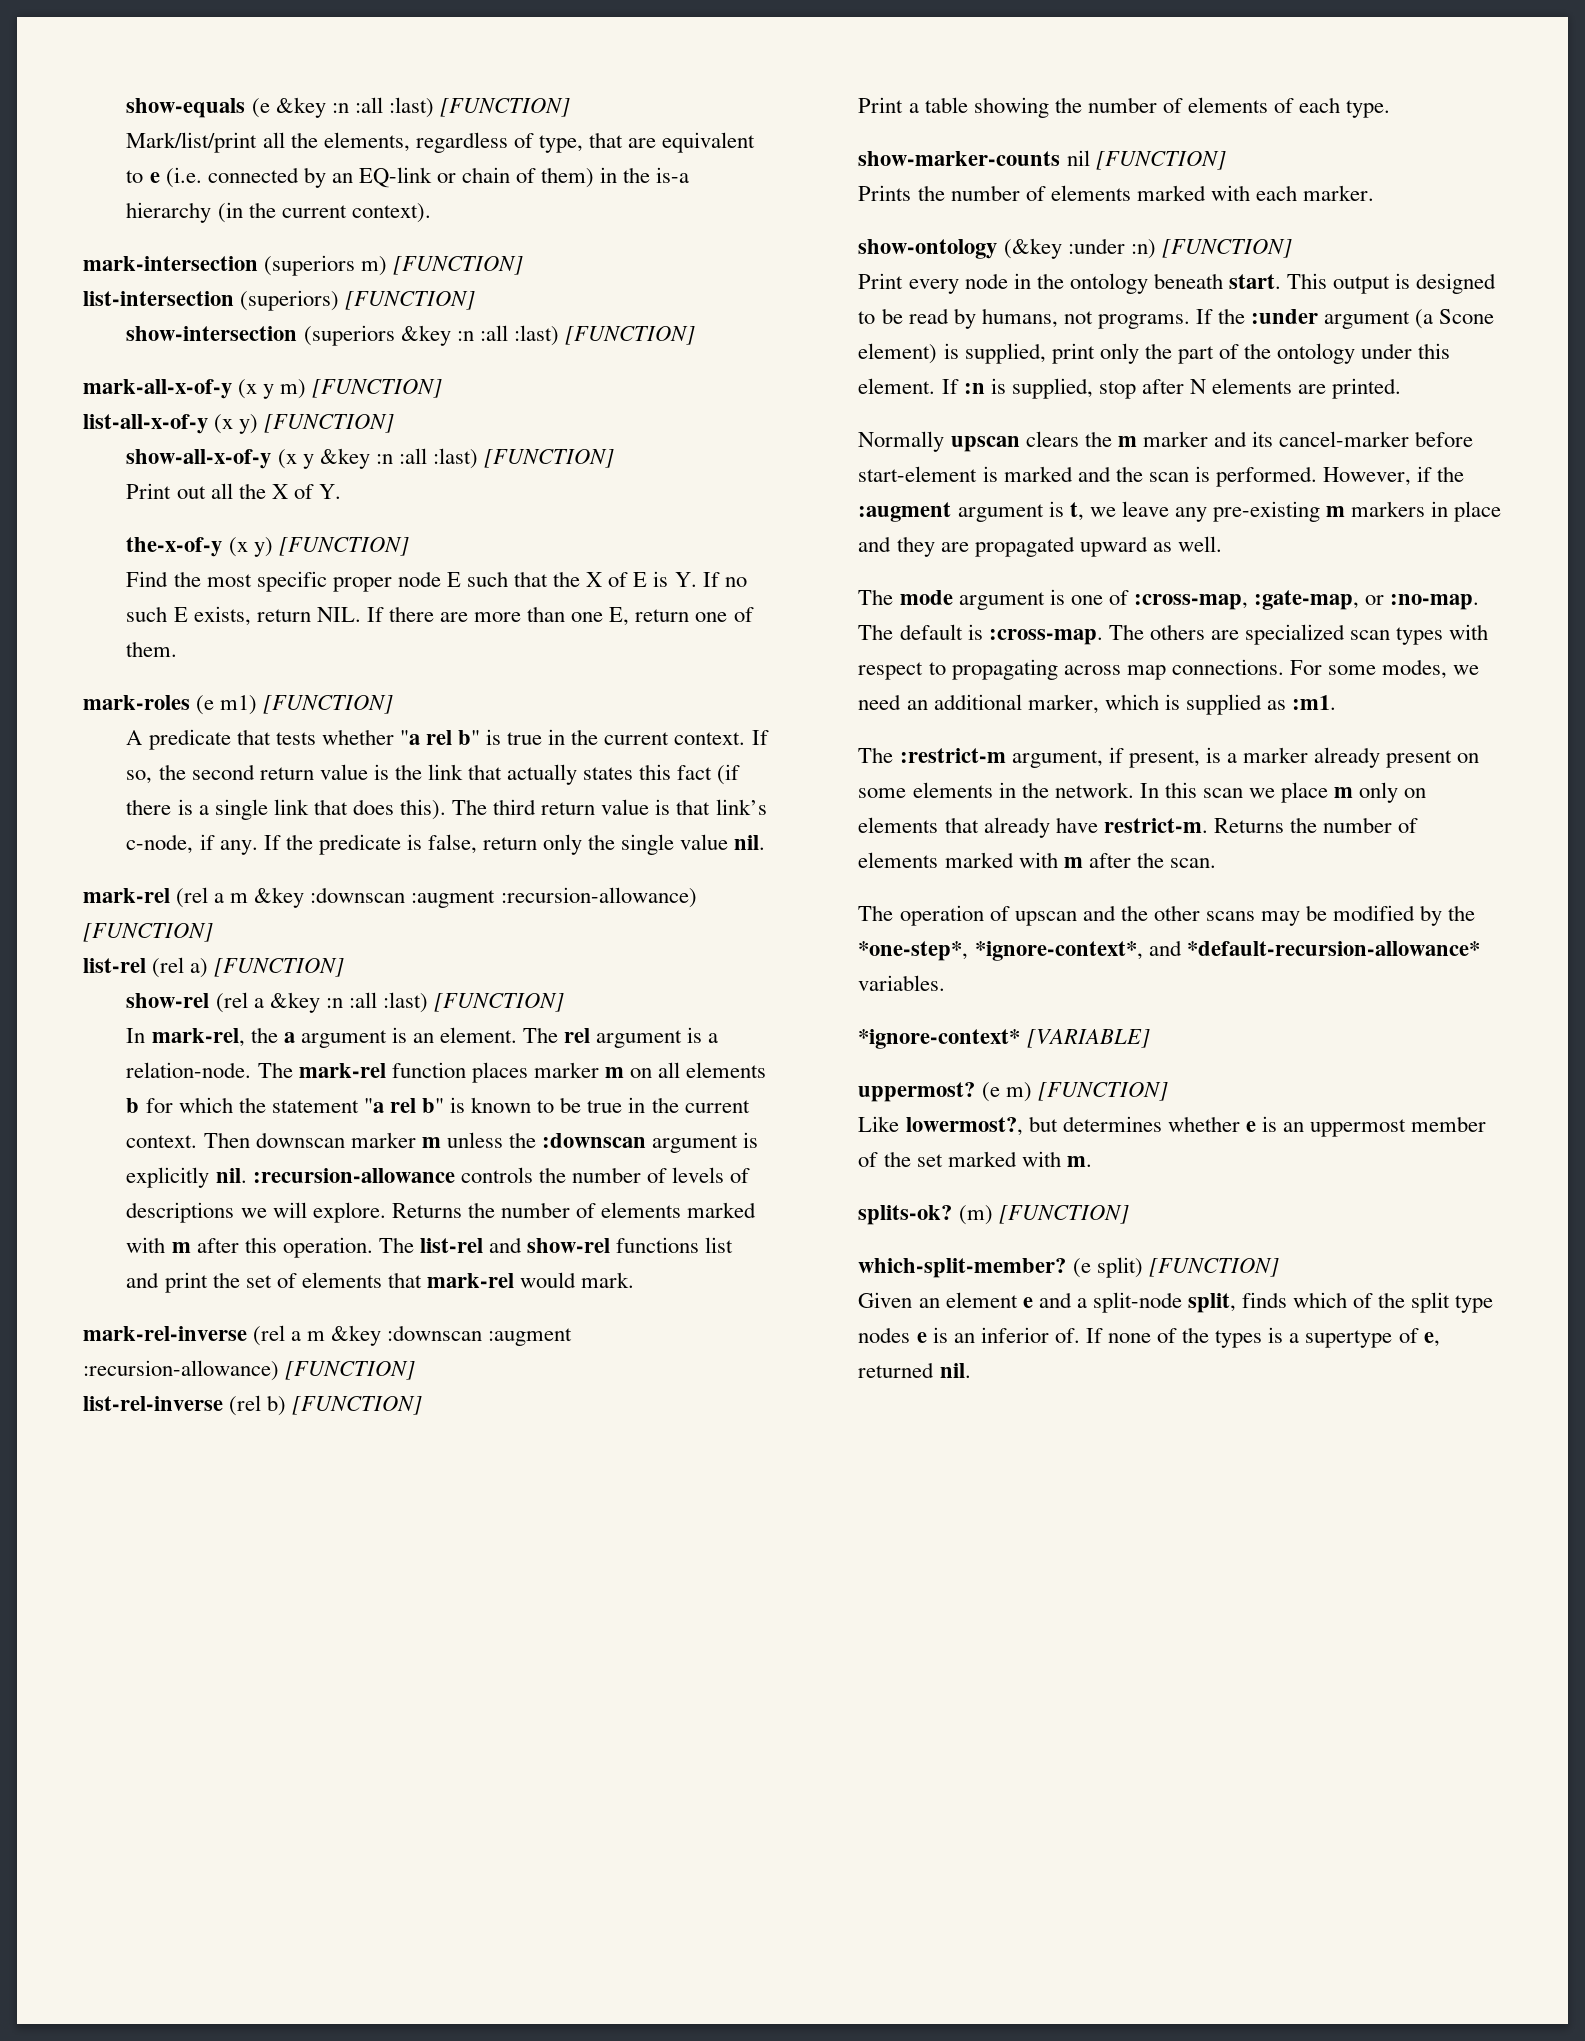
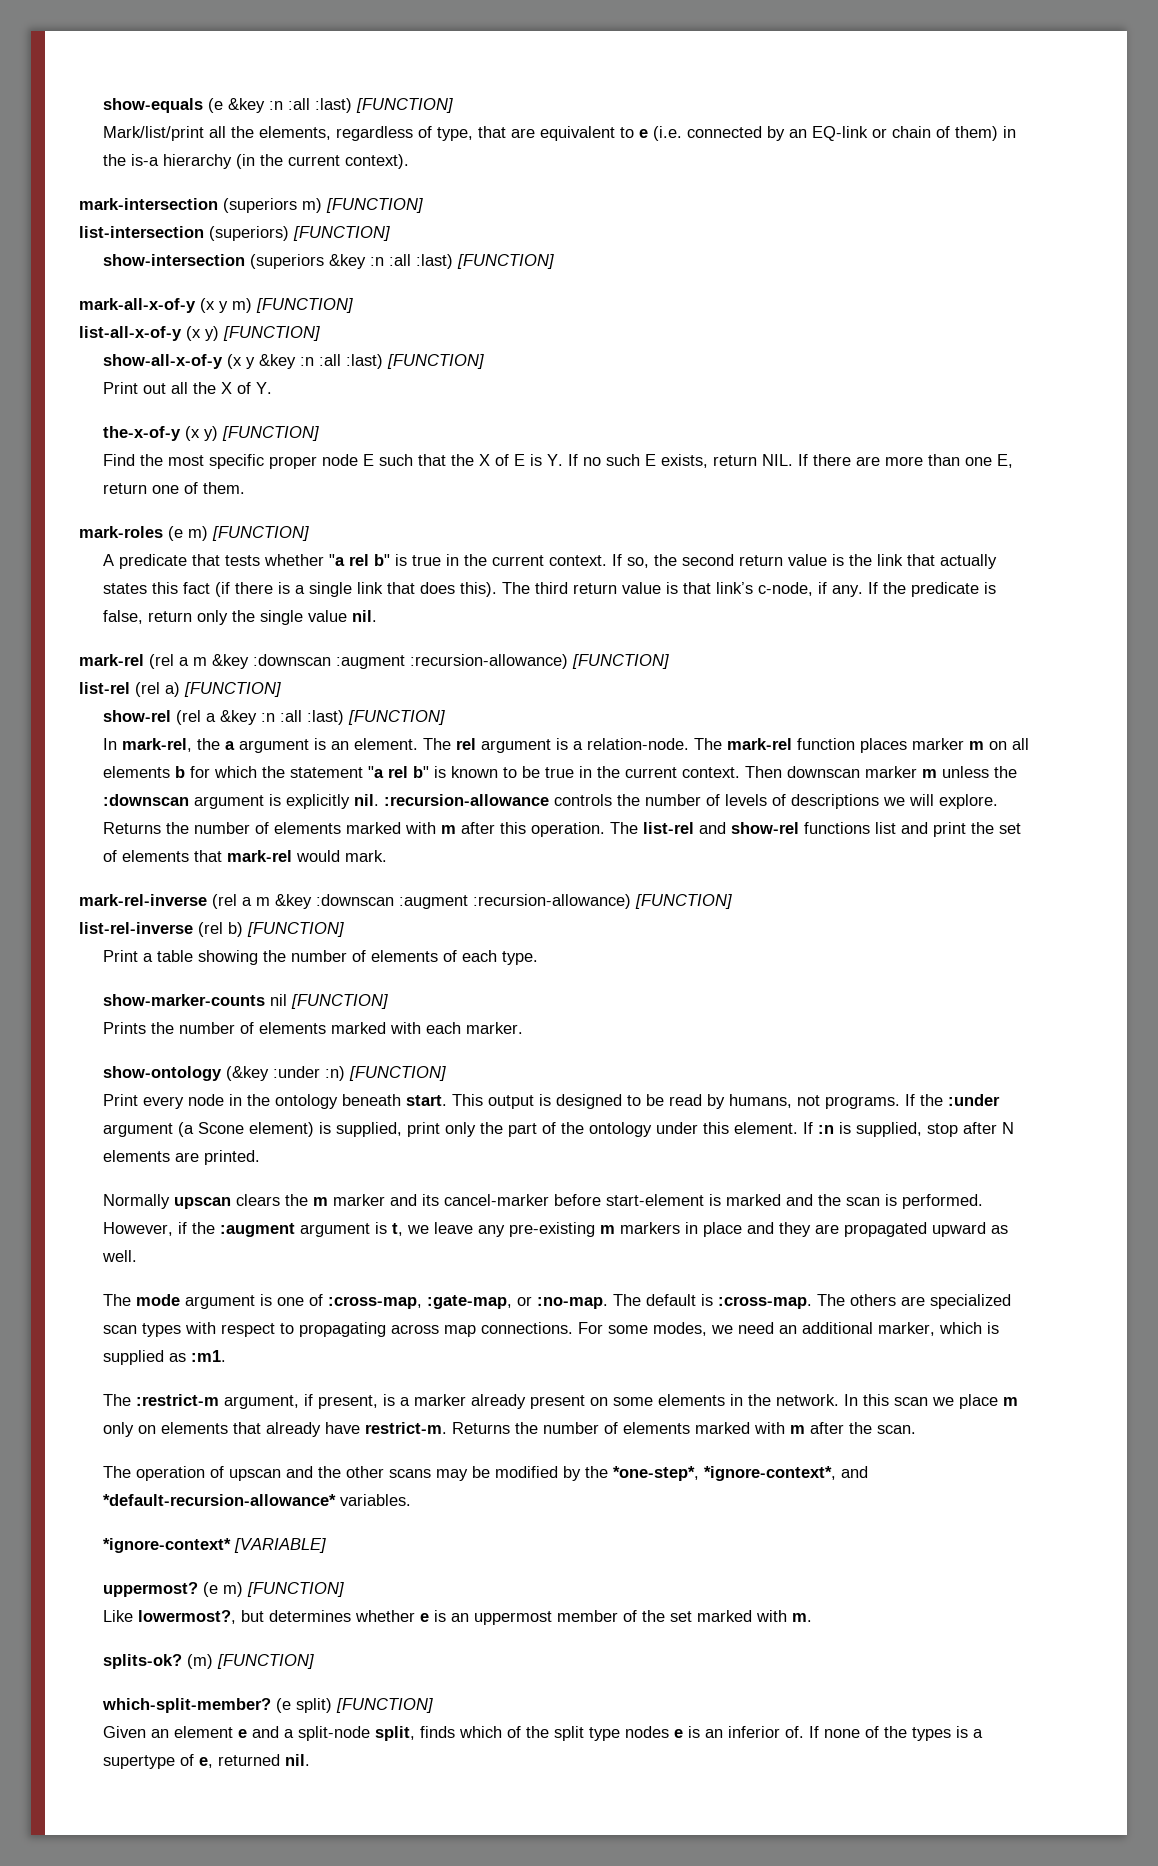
- mark-roles (e m1) [FUNCTION]
+ mark-roles (e m) [FUNCTION]

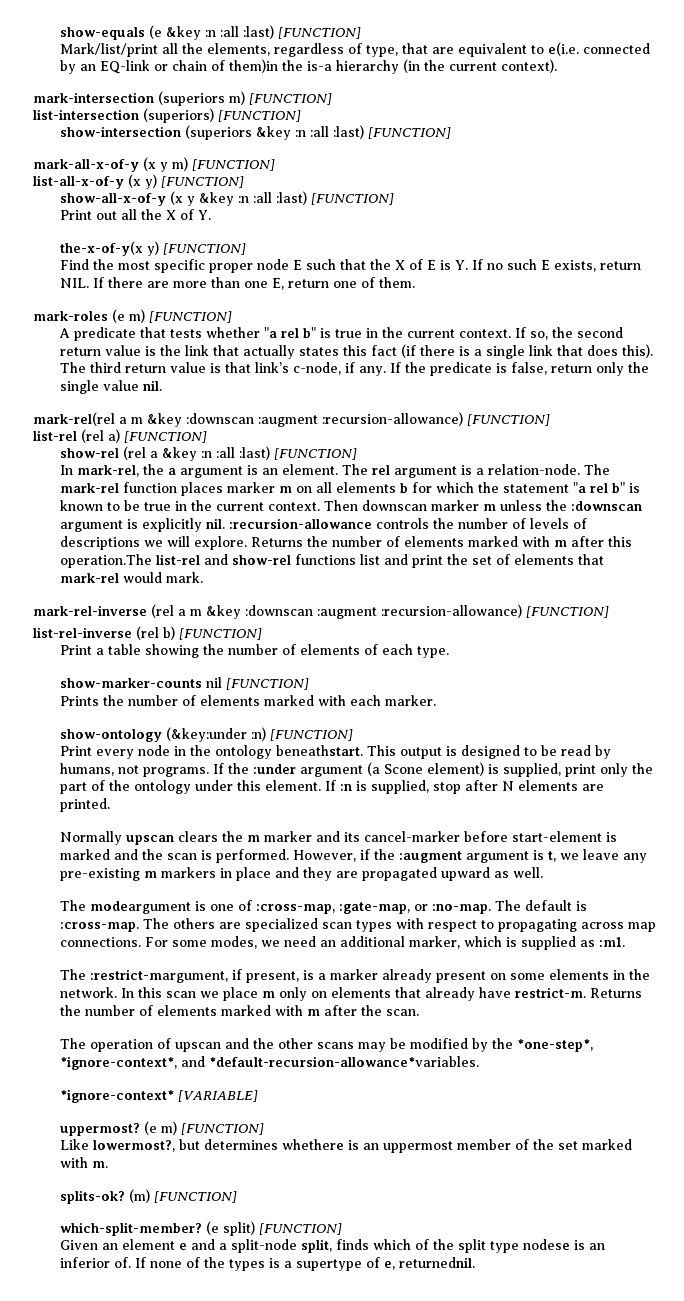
- Mark/list/print all the elements, regardless of type, that are equivalent to e (i.e. connected by an EQ-link or chain of them) in the is-a hierarchy (in the current context).
+ Mark/list/print all the elements, regardless of type, that are equivalent to e(i.e. connected by an EQ-link or chain of them)in the is-a hierarchy (in the current context).
- the-x-of-y (x y) [FUNCTION]
+ the-x-of-y(x y) [FUNCTION]
- mark-rel (rel a m &key :downscan :augment :recursion-allowance) [FUNCTION]
+ mark-rel(rel a m &key :downscan :augment :recursion-allowance) [FUNCTION]
- Returns the number of elements marked with m after this operation. The list-rel and show-rel functions list and print the set of elements that mark-rel would mark.
+ Returns the number of elements marked with m after this operation.The list-rel and show-rel functions list and print the set of elements that mark-rel would mark.
- show-ontology (&key :under :n) [FUNCTION]
+ show-ontology (&key:under :n) [FUNCTION]
- Print every node in the ontology beneath start.
+ Print every node in the ontology beneathstart.
- The mode argument is one of :cross-map, :gate-map, or :no-map.
+ The modeargument is one of :cross-map, :gate-map, or :no-map.
- The :restrict-m argument, if present, is a marker already present on some elements in the network.
+ The :restrict-margument, if present, is a marker already present on some elements in the network.
- The operation of upscan and the other scans may be modified by the *one-step*, *ignore-context*, and *default-recursion-allowance* variables.
+ The operation of upscan and the other scans may be modified by the *one-step*, *ignore-context*, and *default-recursion-allowance*variables.
- Like lowermost?, but determines whether e is an uppermost member of the set marked with m.
+ Like lowermost?, but determines whethere is an uppermost member of the set marked with m.
- Given an element e and a split-node split, finds which of the split type nodes e is an inferior of.
+ Given an element e and a split-node split, finds which of the split type nodese is an inferior of.
- If none of the types is a supertype of e, returned nil.
+ If none of the types is a supertype of e, returnednil.

